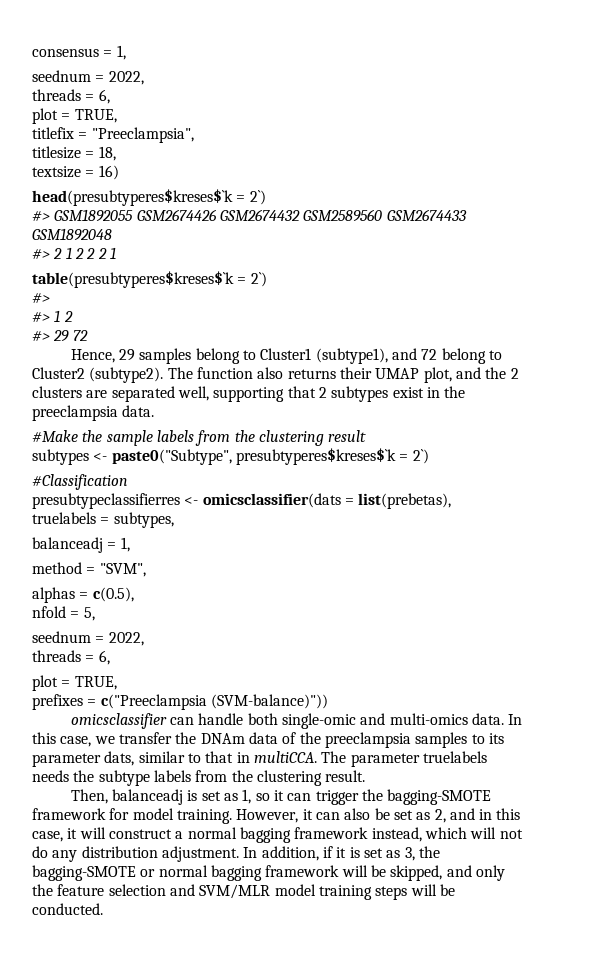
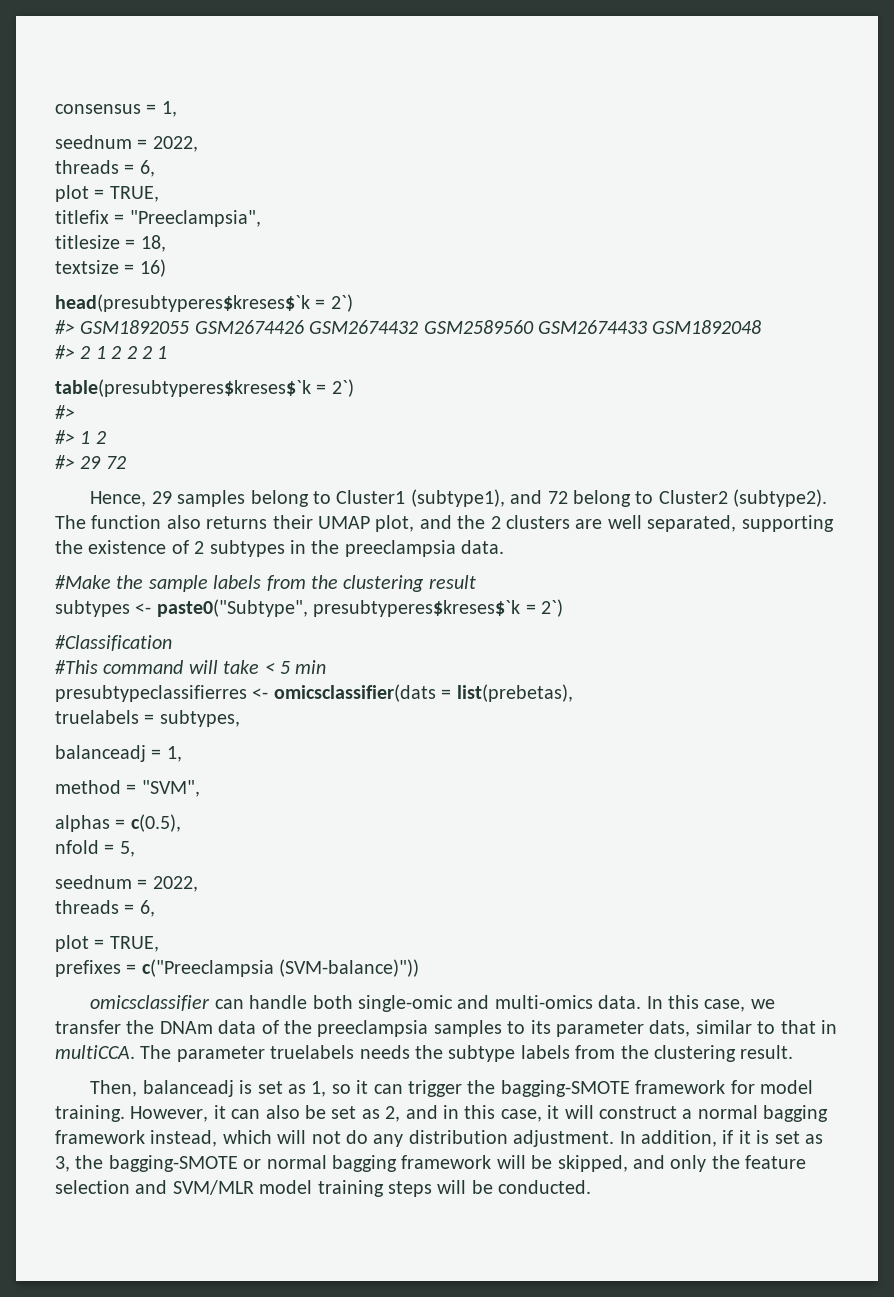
- The function also returns their UMAP plot, and the 2 clusters are separated well, supporting that 2 subtypes exist in the preeclampsia data.
+ The function also returns their UMAP plot, and the 2 clusters are well separated, supporting the existence of 2 subtypes in the preeclampsia data.
+ #This command will take < 5 min

